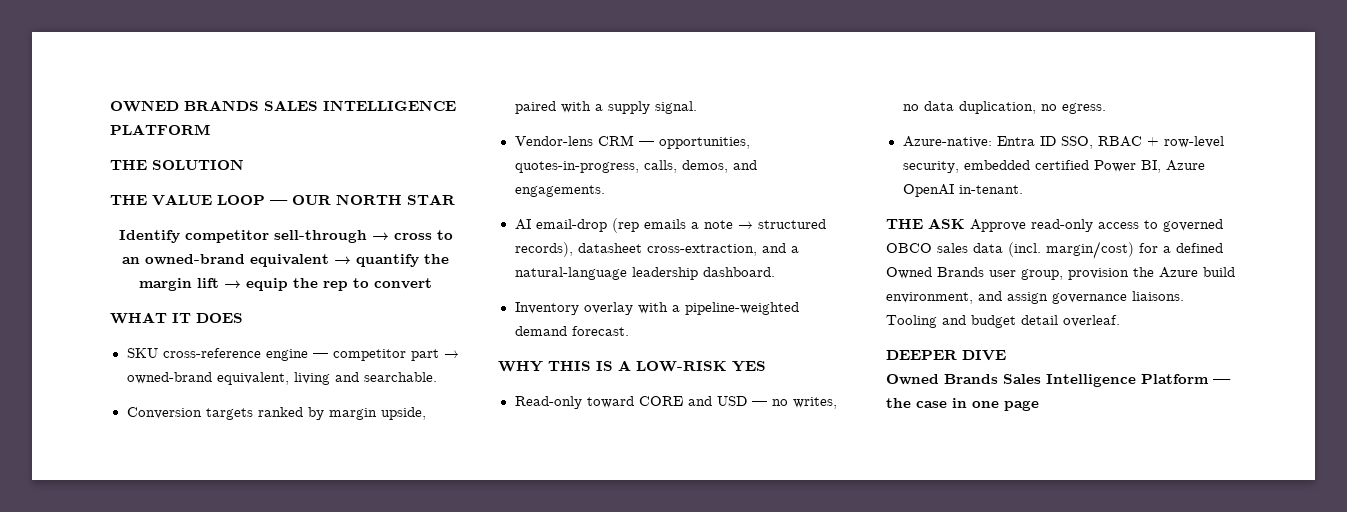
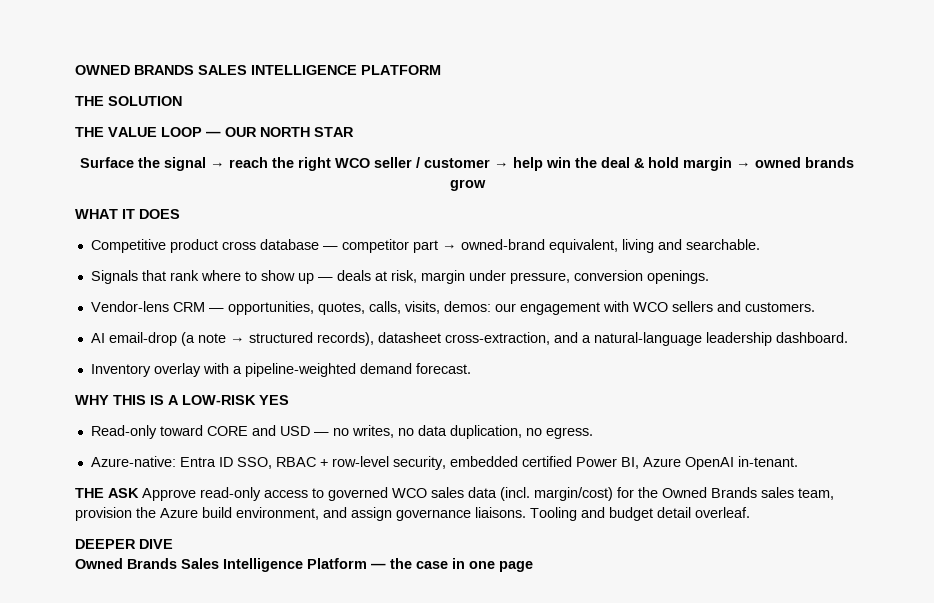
- Identify competitor sell-through → cross to an owned-brand equivalent → quantify the margin lift → equip the rep to convert
+ Surface the signal → reach the right WCO seller / customer → help win the deal & hold margin → owned brands grow
- SKU cross-reference engine — competitor part → owned-brand equivalent, living and searchable.
+ Competitive product cross database — competitor part → owned-brand equivalent, living and searchable.
- Conversion targets ranked by margin upside, paired with a supply signal.
- Vendor-lens CRM — opportunities, quotes-in-progress, calls, demos, and engagements.
+ Signals that rank where to show up — deals at risk, margin under pressure, conversion openings.
+ Vendor-lens CRM — opportunities, quotes, calls, visits, demos: our engagement with WCO sellers and customers.
- AI email-drop (rep emails a note → structured records), datasheet cross-extraction, and a natural-language leadership dashboard.
+ AI email-drop (a note → structured records), datasheet cross-extraction, and a natural-language leadership dashboard.
- THE ASK Approve read-only access to governed OBCO sales data (incl. margin/cost) for a defined Owned Brands user group, provision the Azure build environment, and assign governance liaisons.
+ THE ASK Approve read-only access to governed WCO sales data (incl. margin/cost) for the Owned Brands sales team, provision the Azure build environment, and assign governance liaisons.

